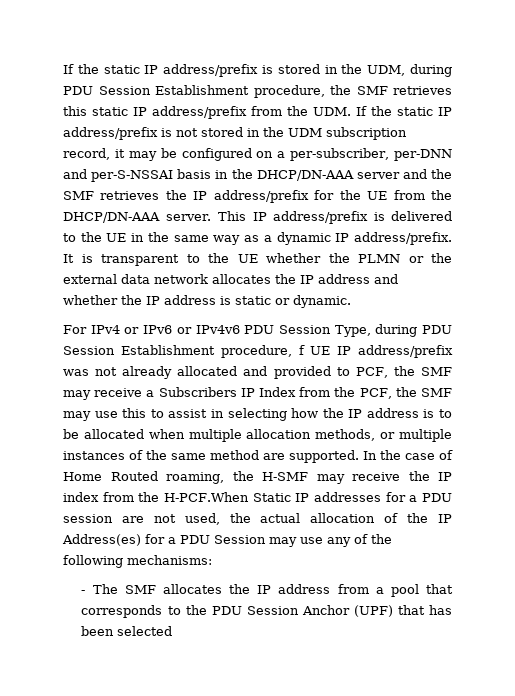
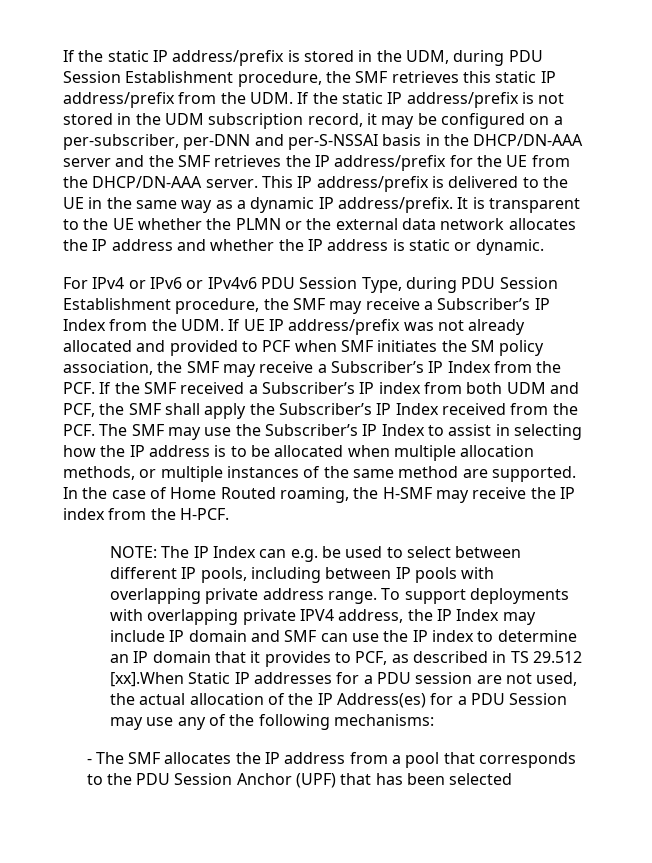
- For IPv4 or IPv6 or IPv4v6 PDU Session Type, during PDU Session Establishment procedure, f UE IP address/prefix was not already allocated and provided to PCF, the SMF may receive a Subscribers IP Index from the PCF, the SMF may use this to assist in selecting how the IP address is to be allocated when multiple allocation methods, or multiple instances of the same method are supported.
+ For IPv4 or IPv6 or IPv4v6 PDU Session Type, during PDU Session Establishment procedure, the SMF may receive a Subscriber’s IP Index from the UDM. If UE IP address/prefix was not already allocated and provided to PCF when SMF initiates the SM policy association, the SMF may receive a Subscriber’s IP Index from the PCF. If the SMF received a Subscriber’s IP index from both UDM and PCF, the SMF shall apply the Subscriber’s IP Index received from the PCF. The SMF may use the Subscriber’s IP Index to assist in selecting how the IP address is to be allocated when multiple allocation methods, or multiple instances of the same method are supported.
- In the case of Home Routed roaming, the H-SMF may receive the IP index from the H-PCF.When Static IP addresses for a PDU session are not used, the actual allocation of the IP Address(es) for a PDU Session may use any of the following mechanisms:
+ In the case of Home Routed roaming, the H-SMF may receive the IP index from the H-PCF.
+ NOTE: The IP Index can e.g. be used to select between different IP pools, including between IP pools with overlapping private address range. To support deployments with overlapping private IPV4 address, the IP Index may include IP domain and SMF can use the IP index to determine an IP domain that it provides to PCF, as described in TS 29.512 [xx].When Static IP addresses for a PDU session are not used, the actual allocation of the IP Address(es) for a PDU Session may use any of the following mechanisms:

